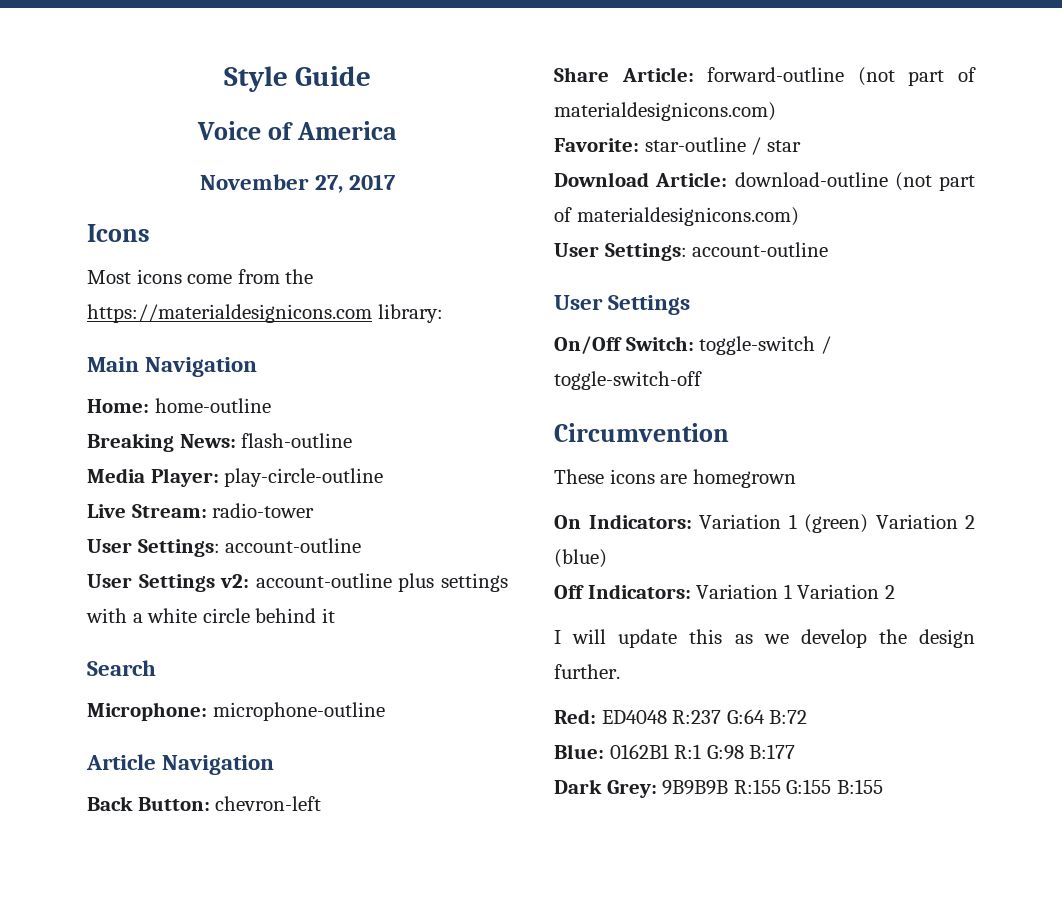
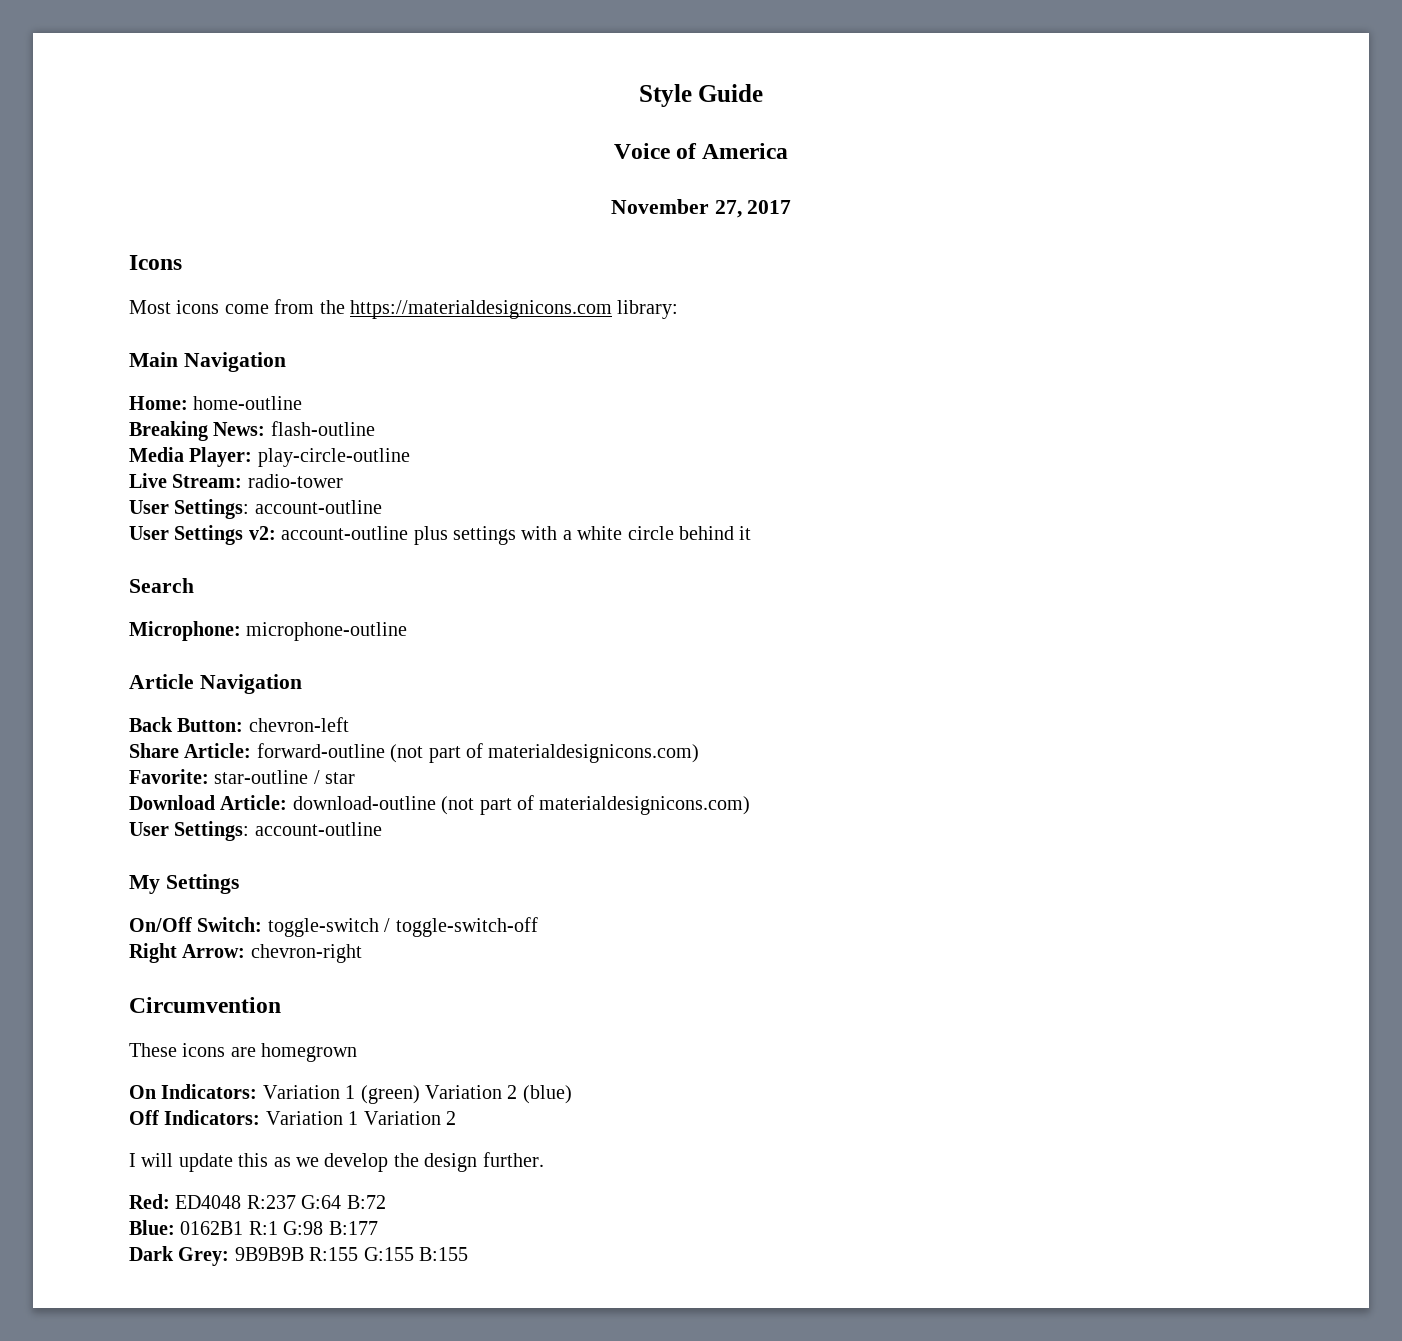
  Download Article: download-outline (not part of materialdesignicons.com)
  User Settings: account-outline
- User Settings
+ My Settings
+ Right Arrow: chevron-right

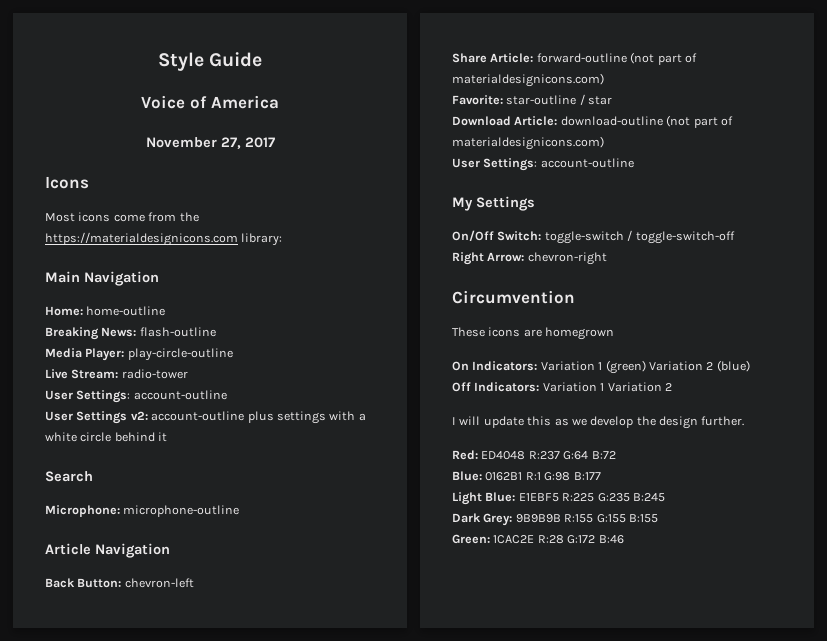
+ Light Blue: E1EBF5 R:225 G:235 B:245
+ Green: 1CAC2E R:28 G:172 B:46

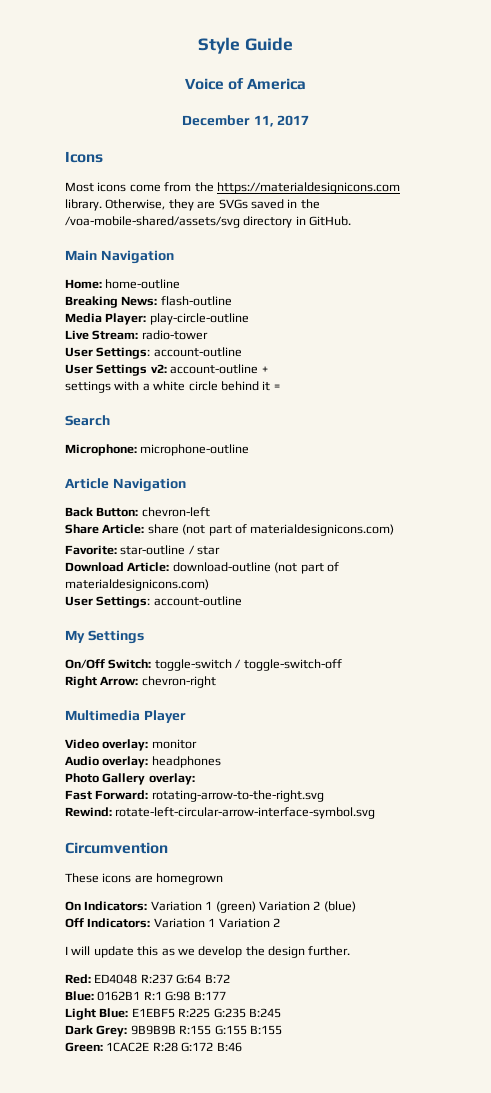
- November 27, 2017
+ December 11, 2017
- Most icons come from the https://materialdesignicons.com library:
+ Most icons come from the https://materialdesignicons.com library. Otherwise, they are SVGs saved in the /voa-mobile-shared/assets/svg directory in GitHub.
- User Settings v2: account-outline plus settings with a white circle behind it
+ User Settings v2: account-outline +
+ settings with a white circle behind it =
- Share Article: forward-outline (not part of materialdesignicons.com)
+ Share Article: share (not part of materialdesignicons.com)
+ Multimedia Player
+ Video overlay: monitor
+ Audio overlay: headphones
+ Photo Gallery overlay:
+ Fast Forward: rotating-arrow-to-the-right.svg
+ Rewind: rotate-left-circular-arrow-interface-symbol.svg

